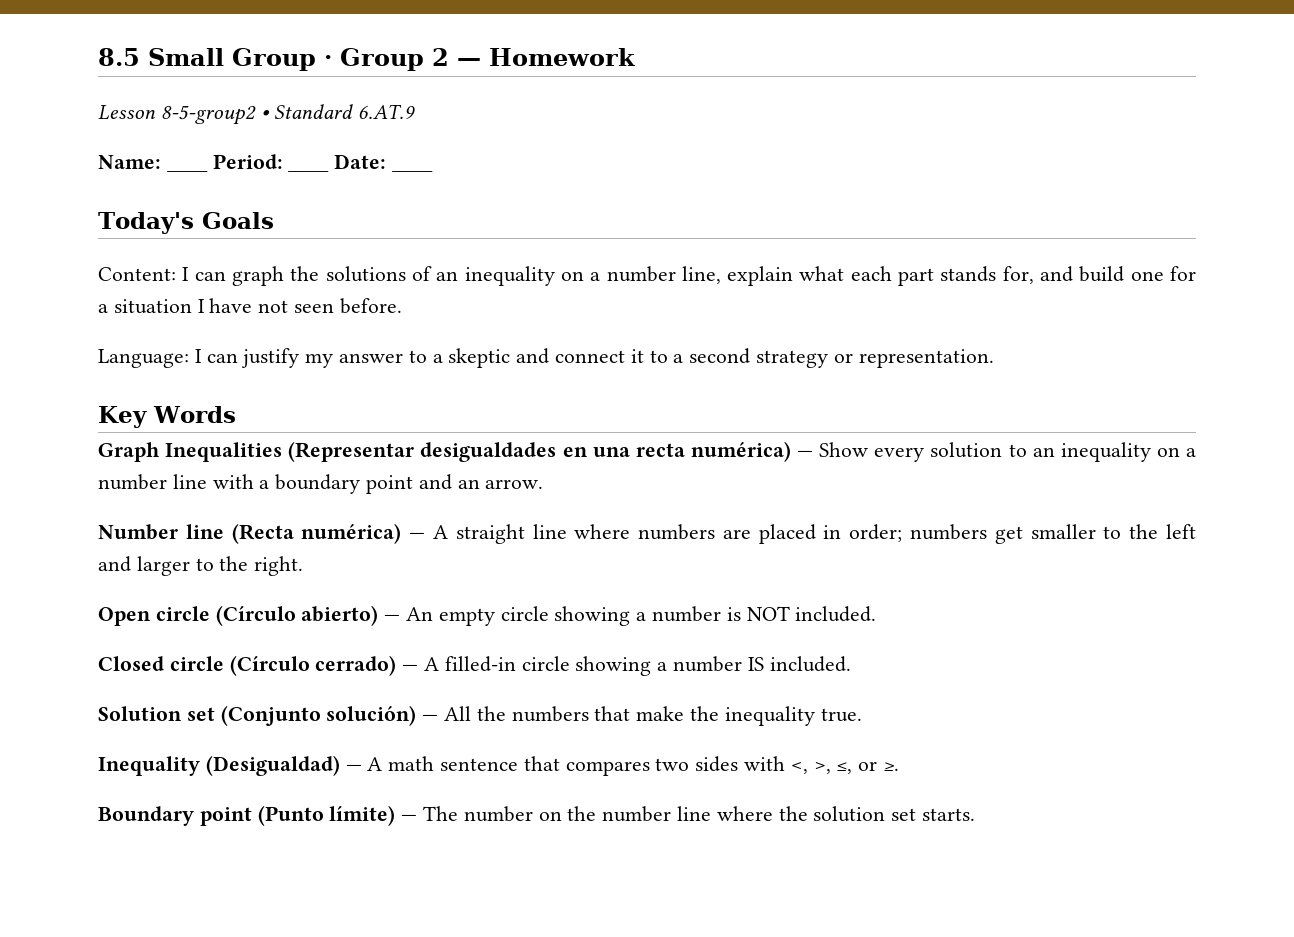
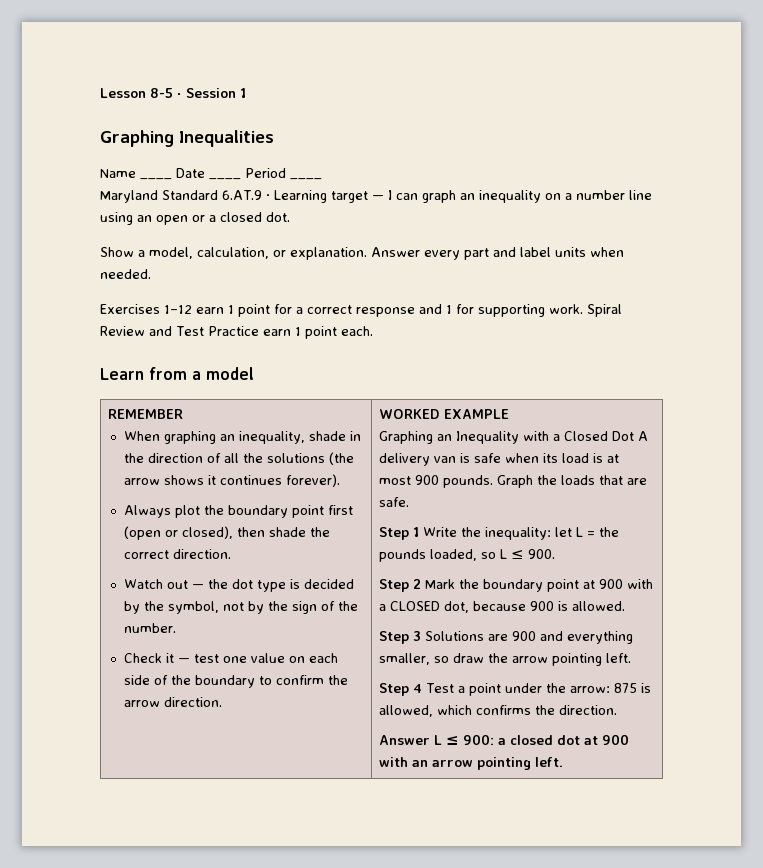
- 8.5 Small Group · Group 2 — Homework
- Lesson 8-5-group2 • Standard 6.AT.9
- Name: ____ Period: ____ Date: ____
- Today's Goals
- Content: I can graph the solutions of an inequality on a number line, explain what each part stands for, and build one for a situation I have not seen before.
- Language: I can justify my answer to a skeptic and connect it to a second strategy or representation.
- Key Words
- Graph Inequalities (Representar desigualdades en una recta numérica) — Show every solution to an inequality on a number line with a boundary point and an arrow.
- Number line (Recta numérica) — A straight line where numbers are placed in order; numbers get smaller to the left and larger to the right.
- Open circle (Círculo abierto) — An empty circle showing a number is NOT included.
- Closed circle (Círculo cerrado) — A filled-in circle showing a number IS included.
- Solution set (Conjunto solución) — All the numbers that make the inequality true.
- Inequality (Desigualdad) — A math sentence that compares two sides with <, >, ≤, or ≥.
- Boundary point (Punto límite) — The number on the number line where the solution set starts.
+ Lesson 8-5 · Session 1
+ Graphing Inequalities
+ Name ____ Date ____ Period ____
+ Maryland Standard 6.AT.9 · Learning target — I can graph an inequality on a number line using an open or a closed dot.
+ Show a model, calculation, or explanation. Answer every part and label units when needed.
+ Exercises 1–12 earn 1 point for a correct response and 1 for supporting work. Spiral Review and Test Practice earn 1 point each.
+ Learn from a model
+ REMEMBER
+ When graphing an inequality, shade in the direction of all the solutions (the arrow shows it continues forever).
+ Always plot the boundary point first (open or closed), then shade the correct direction.
+ Watch out — the dot type is decided by the symbol, not by the sign of the number.
+ Check it — test one value on each side of the boundary to confirm the arrow direction. | WORKED EXAMPLE
+ Graphing an Inequality with a Closed Dot A delivery van is safe when its load is at most 900 pounds. Graph the loads that are safe.
+ Step 1 Write the inequality: let L = the pounds loaded, so L ≤ 900.
+ Step 2 Mark the boundary point at 900 with a CLOSED dot, because 900 is allowed.
+ Step 3 Solutions are 900 and everything smaller, so draw the arrow pointing left.
+ Step 4 Test a point under the arrow: 875 is allowed, which confirms the direction.
+ Answer L ≤ 900: a closed dot at 900 with an arrow pointing left.

